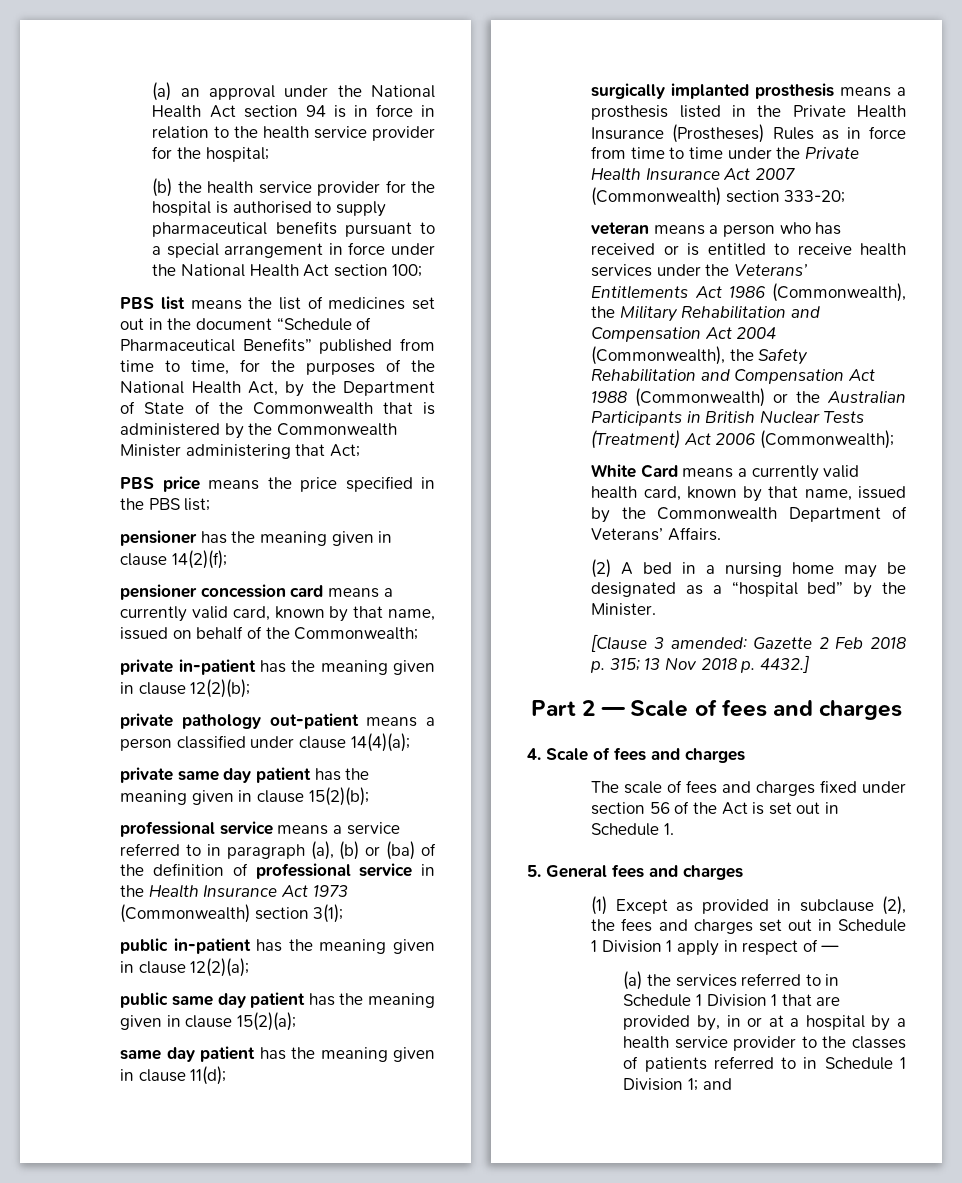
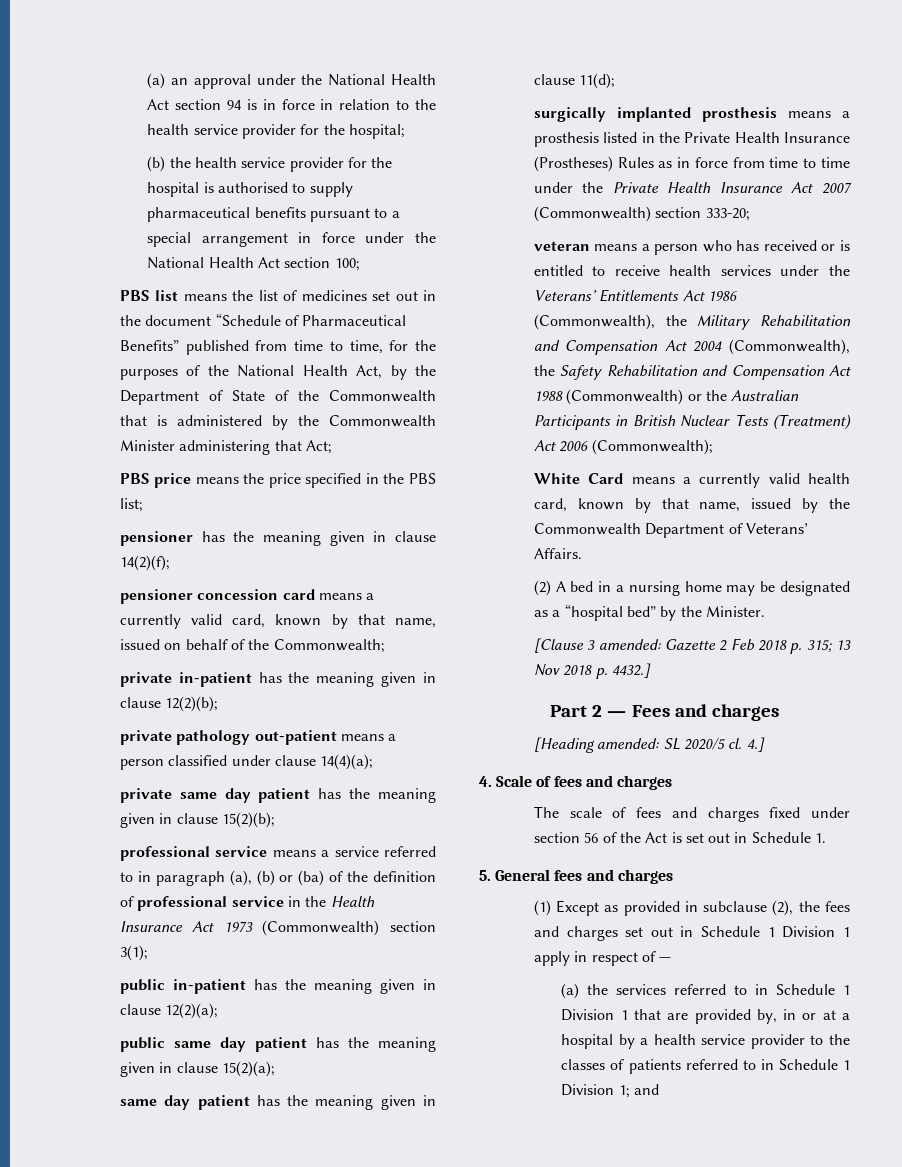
- Part 2 — Scale of fees and charges
+ Part 2 — Fees and charges
+ [Heading amended: SL 2020/5 cl. 4.]

